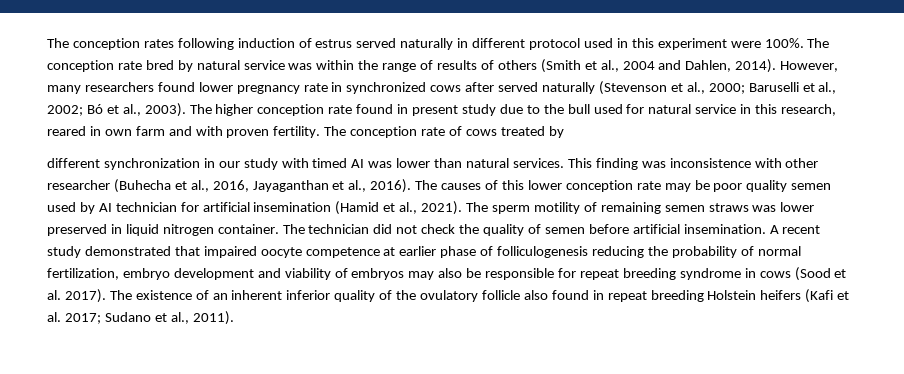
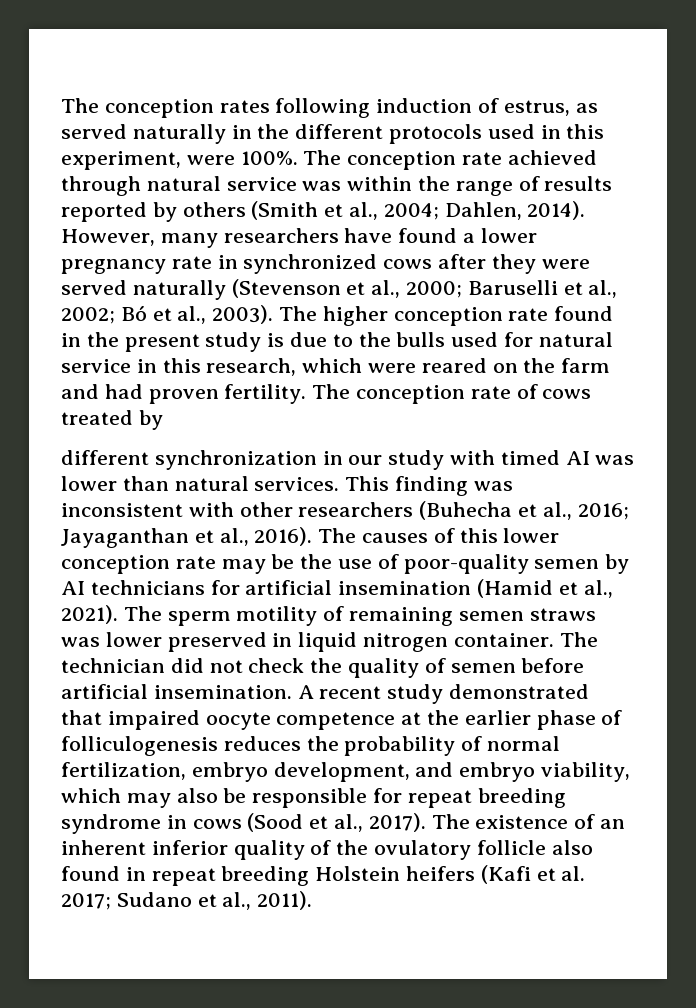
- The conception rates following induction of estrus served naturally in different protocol used in this experiment were 100%.
+ The conception rates following induction of estrus, as served naturally in the different protocols used in this experiment, were 100%.
- The conception rate bred by natural service was within the range of results of others (Smith et al., 2004 and Dahlen, 2014).
+ The conception rate achieved through natural service was within the range of results reported by others (Smith et al., 2004; Dahlen, 2014).
- However, many researchers found lower pregnancy rate in synchronized cows after served naturally (Stevenson et al., 2000; Baruselli et al., 2002; Bó et al., 2003).
+ However, many researchers have found a lower pregnancy rate in synchronized cows after they were served naturally (Stevenson et al., 2000; Baruselli et al., 2002; Bó et al., 2003).
- The higher conception rate found in present study due to the bull used for natural service in this research, reared in own farm and with proven fertility.
+ The higher conception rate found in the present study is due to the bulls used for natural service in this research, which were reared on the farm and had proven fertility.
- This finding was inconsistence with other researcher (Buhecha et al., 2016, Jayaganthan et al., 2016).
+ This finding was inconsistent with other researchers (Buhecha et al., 2016; Jayaganthan et al., 2016).
- The causes of this lower conception rate may be poor quality semen used by AI technician for artificial insemination (Hamid et al., 2021).
+ The causes of this lower conception rate may be the use of poor-quality semen by AI technicians for artificial insemination (Hamid et al., 2021).
- A recent study demonstrated that impaired oocyte competence at earlier phase of folliculogenesis reducing the probability of normal fertilization, embryo development and viability of embryos may also be responsible for repeat breeding syndrome in cows (Sood et al. 2017).
+ A recent study demonstrated that impaired oocyte competence at the earlier phase of folliculogenesis reduces the probability of normal fertilization, embryo development, and embryo viability, which may also be responsible for repeat breeding syndrome in cows (Sood et al., 2017).

